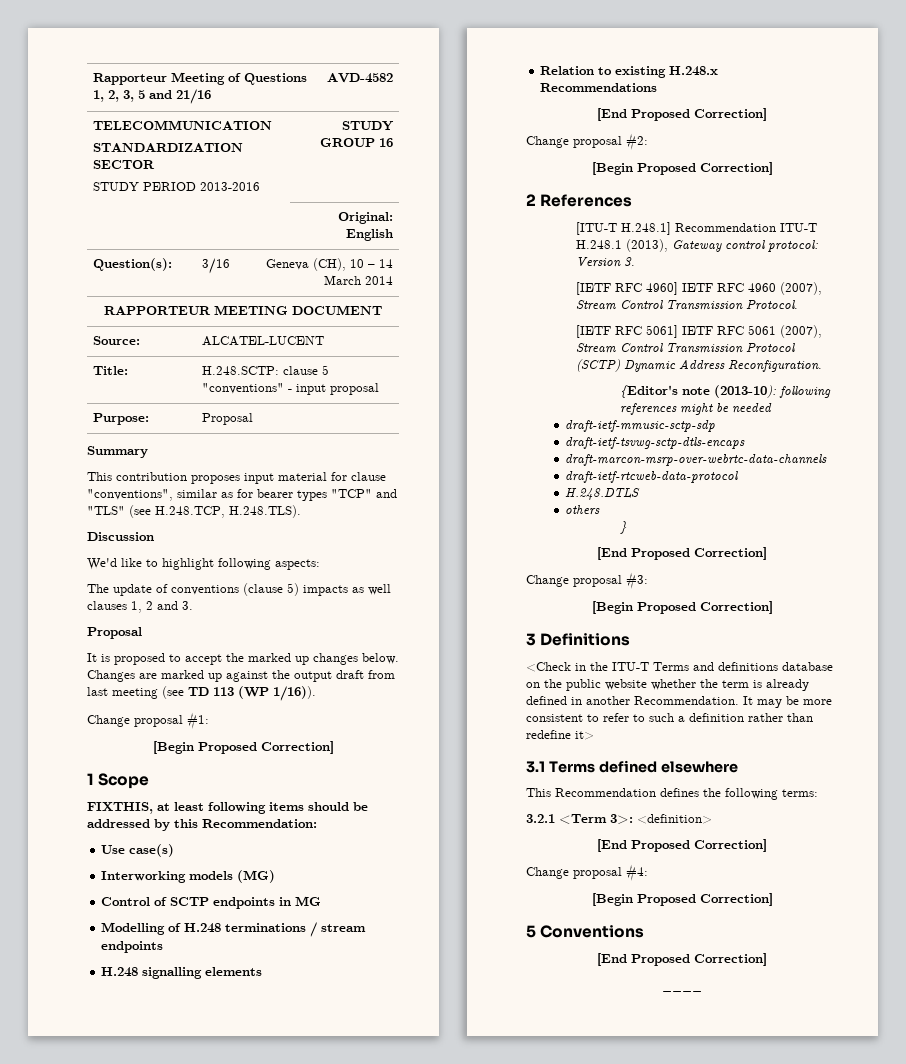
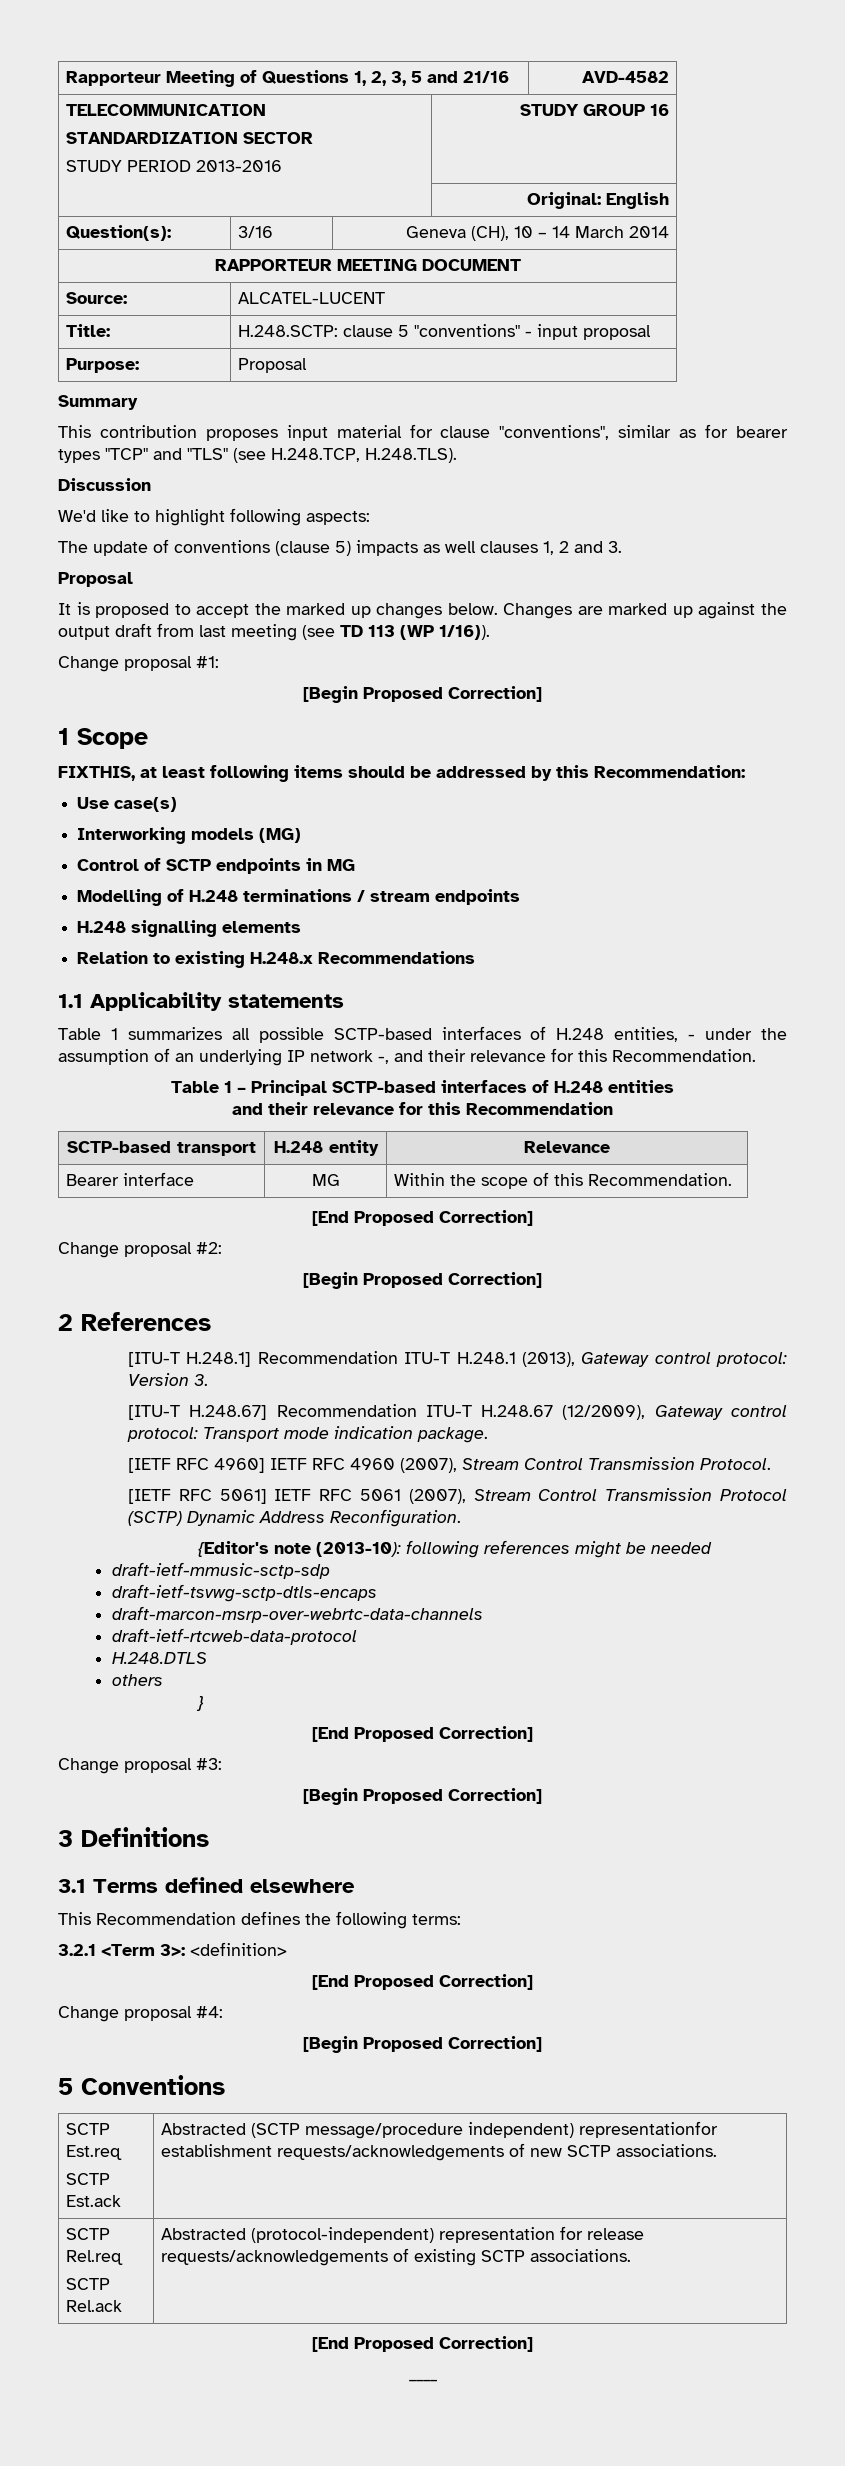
+ 1.1 Applicability statements
+ Table 1 summarizes all possible SCTP-based interfaces of H.248 entities, - under the assumption of an underlying IP network -, and their relevance for this Recommendation.
+ Table 1 – Principal SCTP-based interfaces of H.248 entities
+ and their relevance for this Recommendation
+ SCTP-based transport | H.248 entity | Relevance
+ Bearer interface | MG | Within the scope of this Recommendation.
+ [ITU-T H.248.67] Recommendation ITU-T H.248.67 (12/2009), Gateway control protocol: Transport mode indication package.
- <Check in the ITU-T Terms and definitions database on the public website whether the term is already defined in another Recommendation. It may be more consistent to refer to such a definition rather than redefine it>
+ SCTP Est.req
+ SCTP Est.ack | Abstracted (SCTP message/procedure independent) representationfor establishment requests/acknowledgements of new SCTP associations.
+ SCTP Rel.req
+ SCTP Rel.ack | Abstracted (protocol-independent) representation for release requests/acknowledgements of existing SCTP associations.

